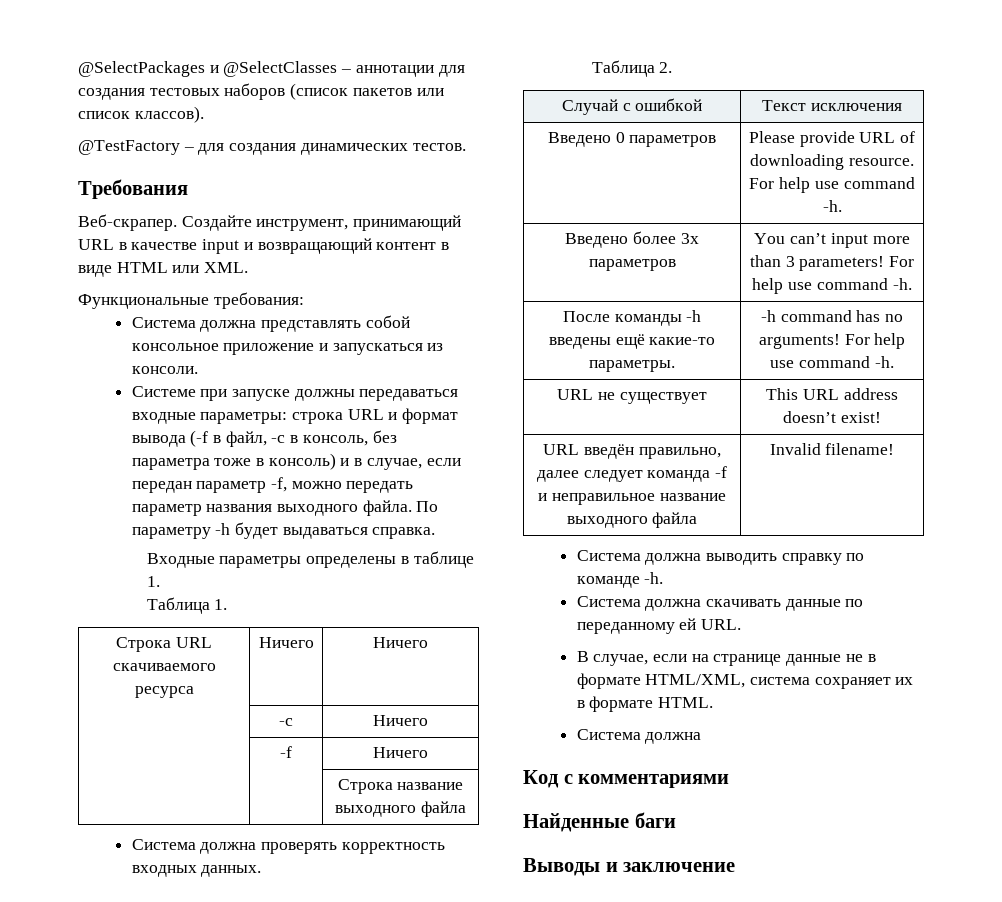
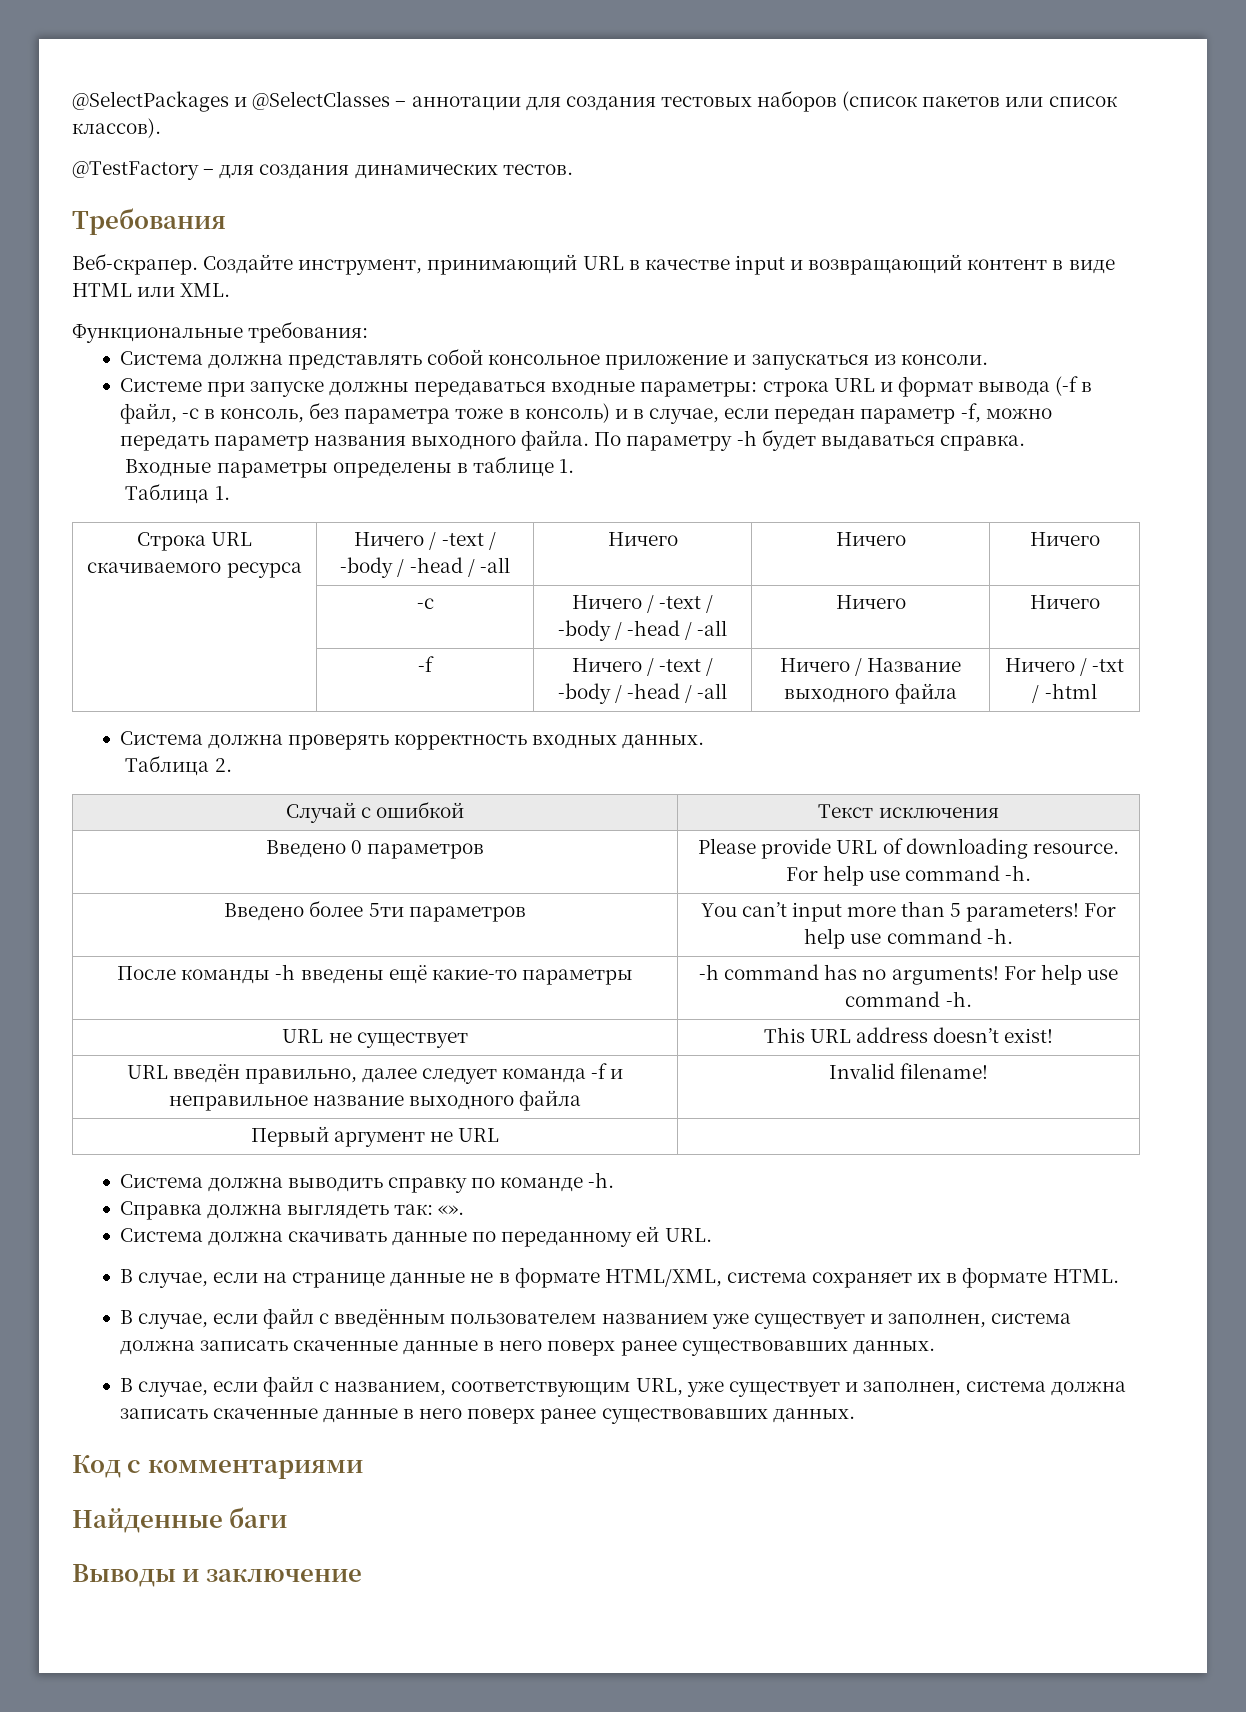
- Строка URL скачиваемого ресурса | Ничего | Ничего
- | -с | Ничего
- | -f | Ничего
- | | Строка название выходного файла
+ Строка URL скачиваемого ресурса | Ничего / -text / -body / -head / -all | Ничего | Ничего | Ничего
+ | -с | Ничего / -text / -body / -head / -all | Ничего | Ничего
+ | -f | Ничего / -text / -body / -head / -all | Ничего / Название выходного файла | Ничего / -txt / -html
- Введено более 3х параметров | You can’t input more than 3 parameters! For help use command -h.
+ Введено более 5ти параметров | You can’t input more than 5 parameters! For help use command -h.
- После команды -h введены ещё какие-то параметры. | -h command has no arguments! For help use command -h.
+ После команды -h введены ещё какие-то параметры | -h command has no arguments! For help use command -h.
+ Первый аргумент не URL |
+ Справка должна выглядеть так: «».
  В случае, если на странице данные не в формате HTML/XML, система сохраняет их в формате HTML.
- Система должна
+ В случае, если файл с введённым пользователем названием уже существует и заполнен, система должна записать скаченные данные в него поверх ранее существовавших данных.
+ В случае, если файл с названием, соответствующим URL, уже существует и заполнен, система должна записать скаченные данные в него поверх ранее существовавших данных.

